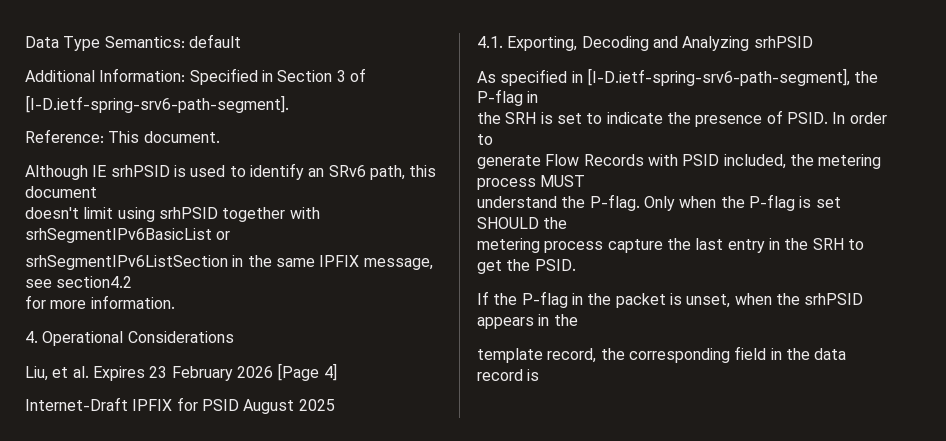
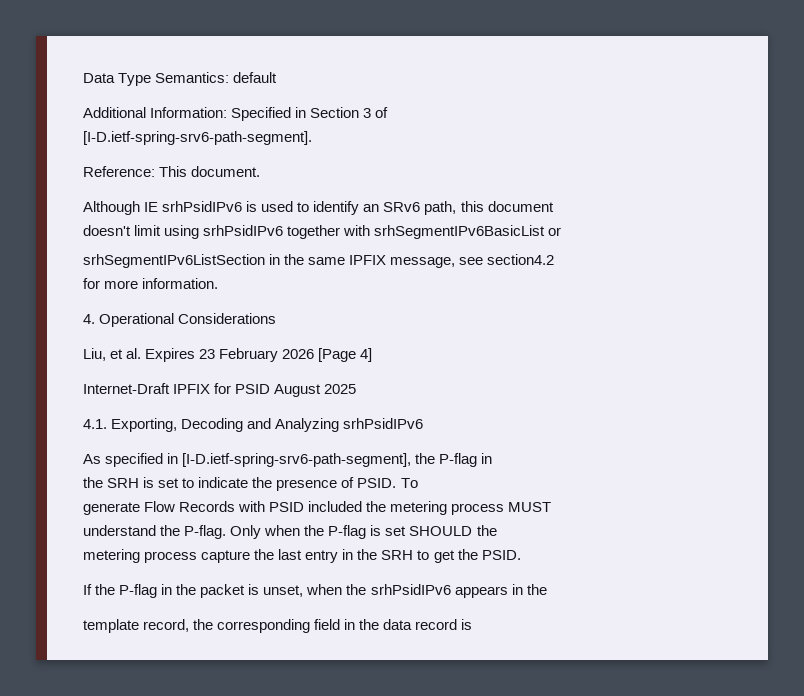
- Although IE srhPSID is used to identify an SRv6 path, this document
+ Although IE srhPsidIPv6 is used to identify an SRv6 path, this document
- doesn't limit using srhPSID together with srhSegmentIPv6BasicList or
+ doesn't limit using srhPsidIPv6 together with srhSegmentIPv6BasicList or
- 4.1. Exporting, Decoding and Analyzing srhPSID
+ 4.1. Exporting, Decoding and Analyzing srhPsidIPv6
- In order to
+ To
- generate Flow Records with PSID included, the metering process MUST
+ generate Flow Records with PSID included the metering process MUST
- If the P-flag in the packet is unset, when the srhPSID appears in the
+ If the P-flag in the packet is unset, when the srhPsidIPv6 appears in the

